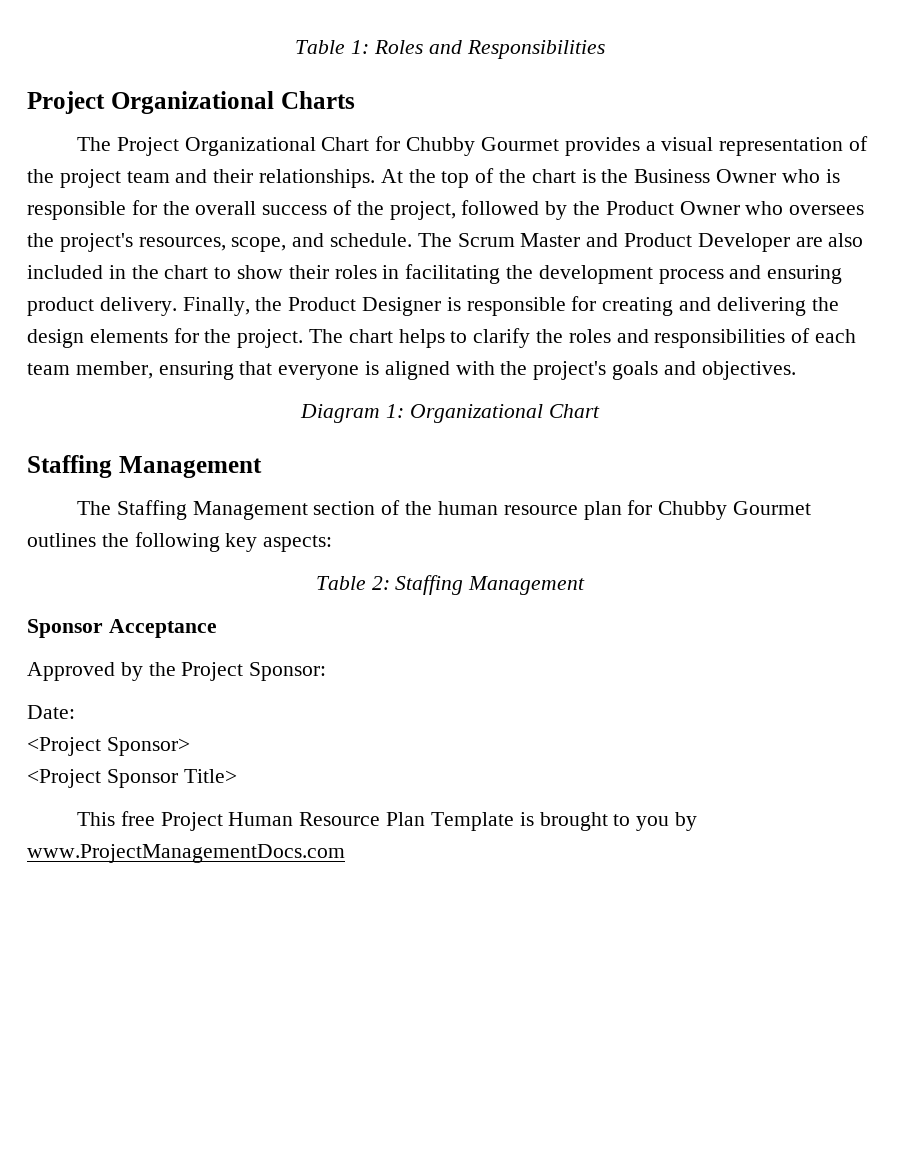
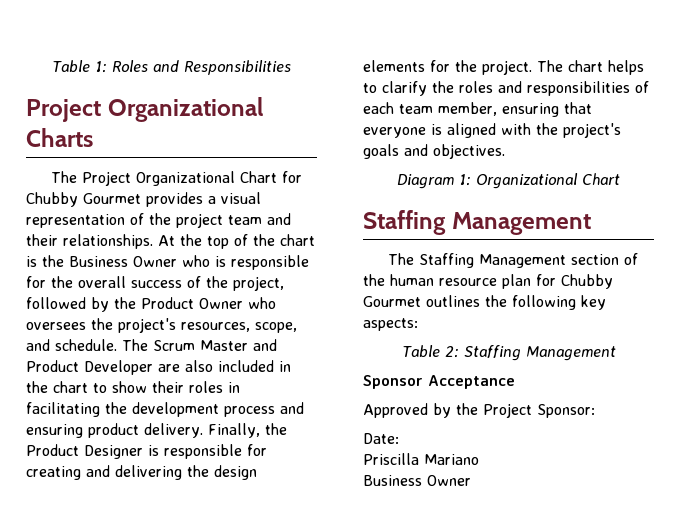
- <Project Sponsor>
- <Project Sponsor Title>
- This free Project Human Resource Plan Template is brought to you by www.ProjectManagementDocs.com
+ Priscilla Mariano
+ Business Owner

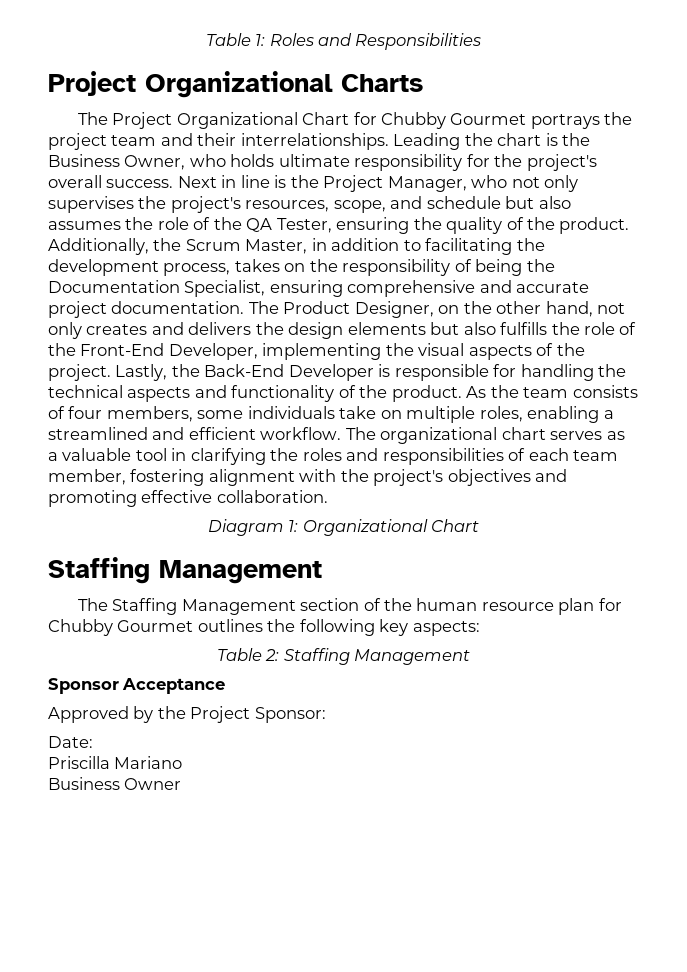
- The Project Organizational Chart for Chubby Gourmet provides a visual representation of the project team and their relationships. At the top of the chart is the Business Owner who is responsible for the overall success of the project, followed by the Product Owner who oversees the project's resources, scope, and schedule. The Scrum Master and Product Developer are also included in the chart to show their roles in facilitating the development process and ensuring product delivery. Finally, the Product Designer is responsible for creating and delivering the design elements for the project. The chart helps to clarify the roles and responsibilities of each team member, ensuring that everyone is aligned with the project's goals and objectives.
+ The Project Organizational Chart for Chubby Gourmet portrays the project team and their interrelationships. Leading the chart is the Business Owner, who holds ultimate responsibility for the project's overall success. Next in line is the Project Manager, who not only supervises the project's resources, scope, and schedule but also assumes the role of the QA Tester, ensuring the quality of the product. Additionally, the Scrum Master, in addition to facilitating the development process, takes on the responsibility of being the Documentation Specialist, ensuring comprehensive and accurate project documentation. The Product Designer, on the other hand, not only creates and delivers the design elements but also fulfills the role of the Front-End Developer, implementing the visual aspects of the project. Lastly, the Back-End Developer is responsible for handling the technical aspects and functionality of the product. As the team consists of four members, some individuals take on multiple roles, enabling a streamlined and efficient workflow. The organizational chart serves as a valuable tool in clarifying the roles and responsibilities of each team member, fostering alignment with the project's objectives and promoting effective collaboration.

